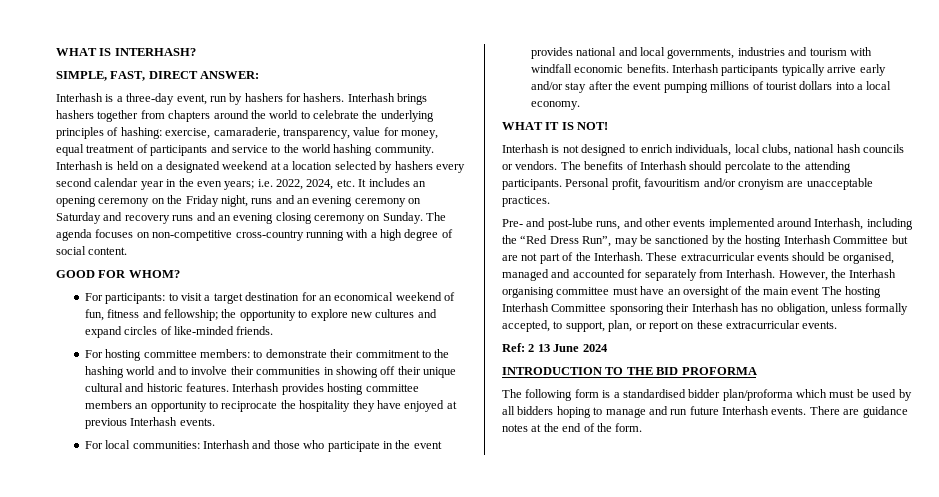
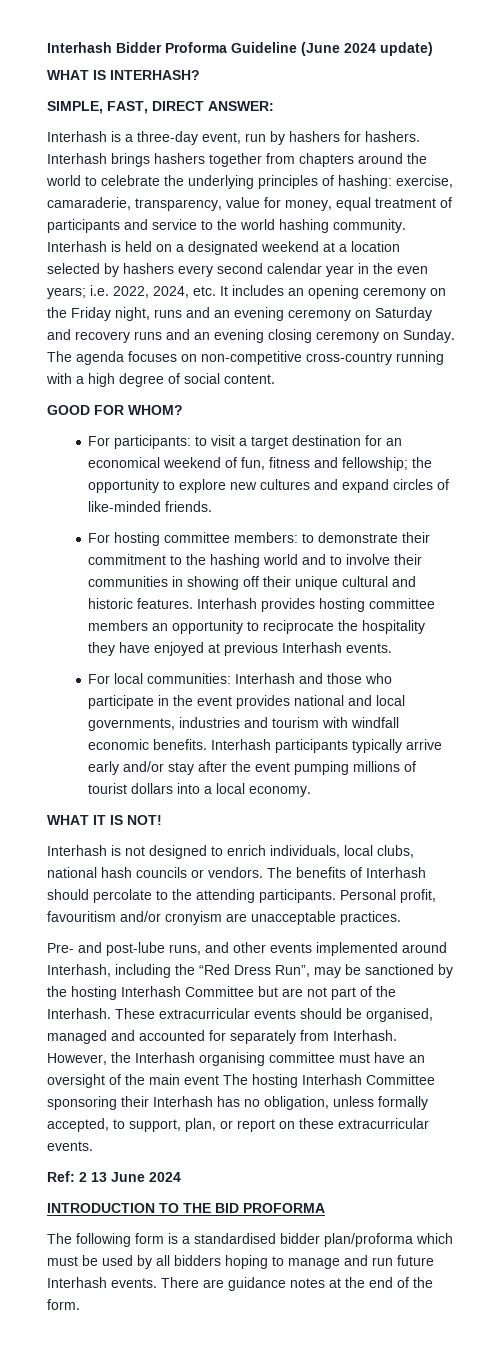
+ Interhash Bidder Proforma Guideline (June 2024 update)

